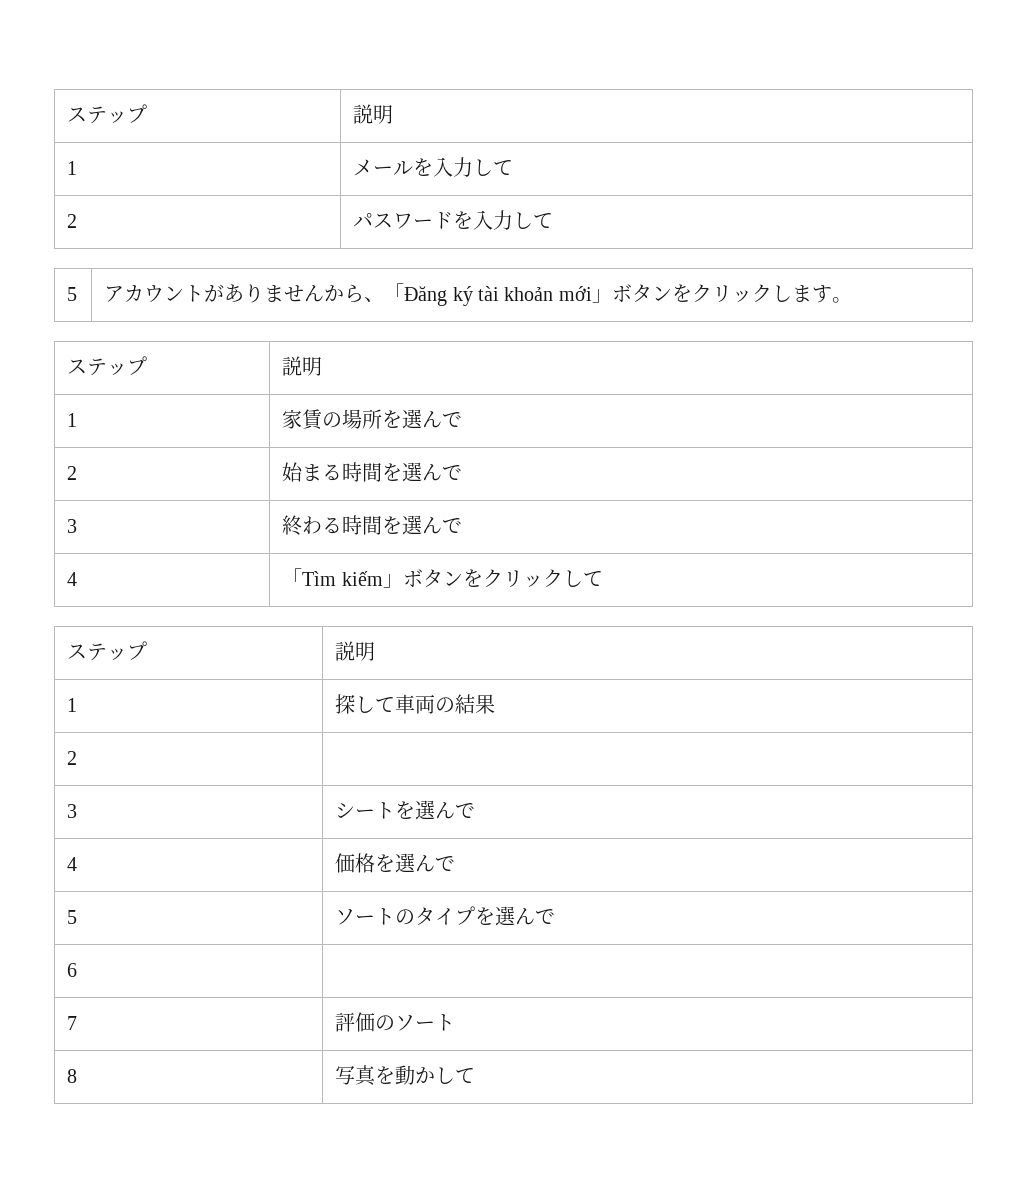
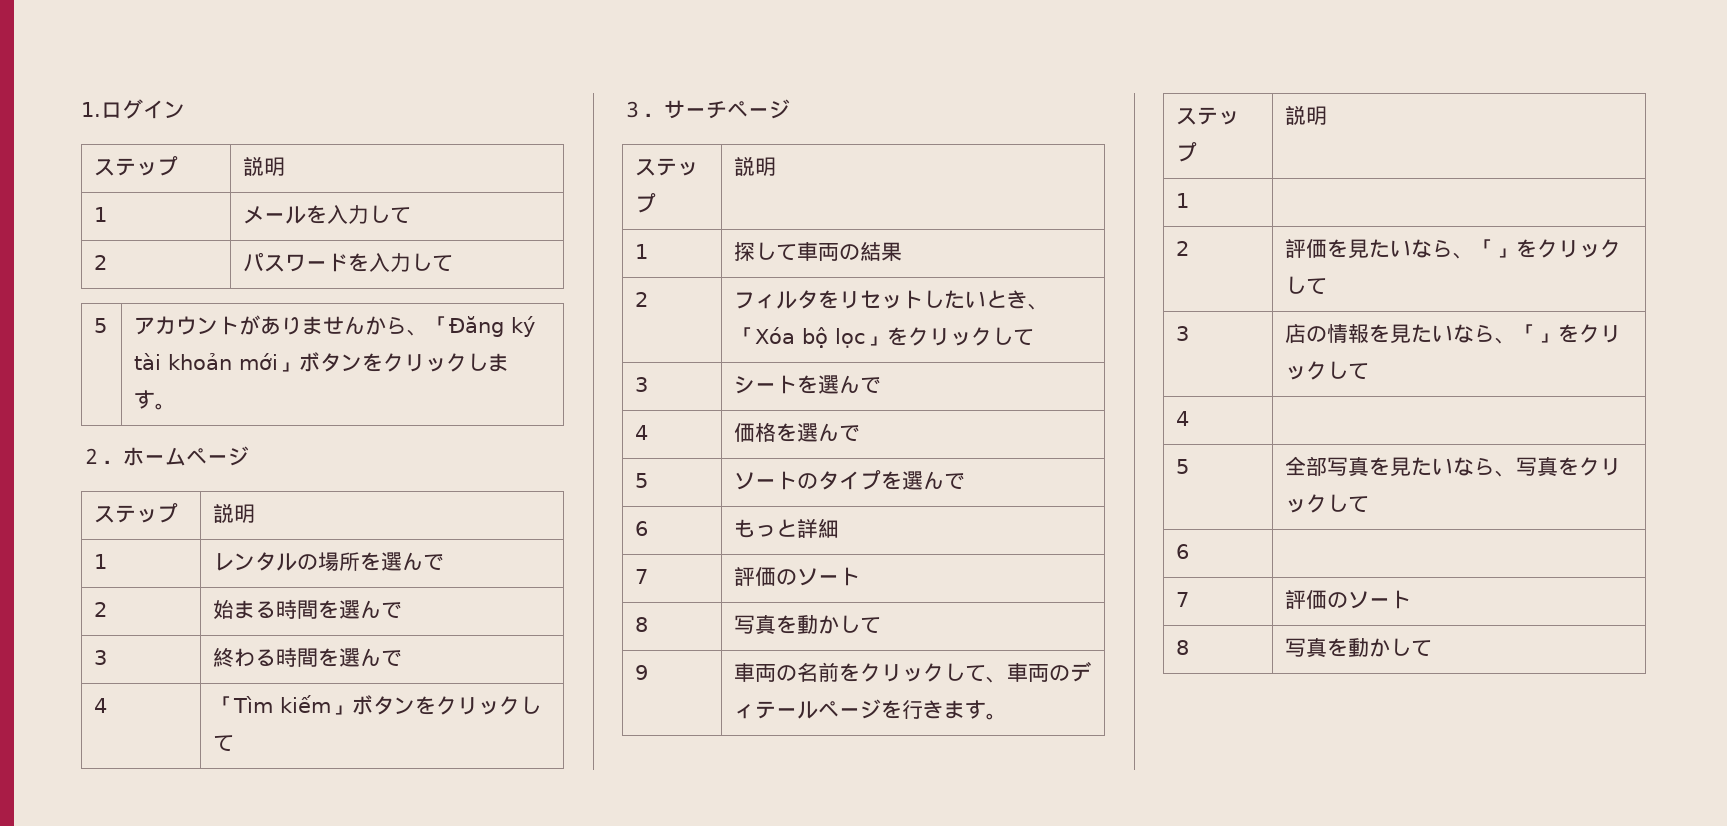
+ 1.ログイン
  5 | アカウントがありませんから、「Đăng ký tài khoản mới」ボタンをクリックします。
+ ２．ホームページ
  ステップ | 説明
- 1 | 家賃の場所を選んで
+ 1 | レンタルの場所を選んで
+ ３．サーチページ
  1 | 探して車両の結果
- 2 |
+ 2 | フィルタをリセットしたいとき、「Xóa bộ lọc」をクリックして
+ 6 | もっと詳細
+ 7 | 評価のソート
+ 8 | 写真を動かして
+ 9 | 車両の名前をクリックして、車両のディテールページを行きます。
+ ステップ | 説明
+ 1 |
+ 2 | 評価を見たいなら、「」をクリックして
+ 3 | 店の情報を見たいなら、「」をクリックして
+ 4 |
+ 5 | 全部写真を見たいなら、写真をクリックして

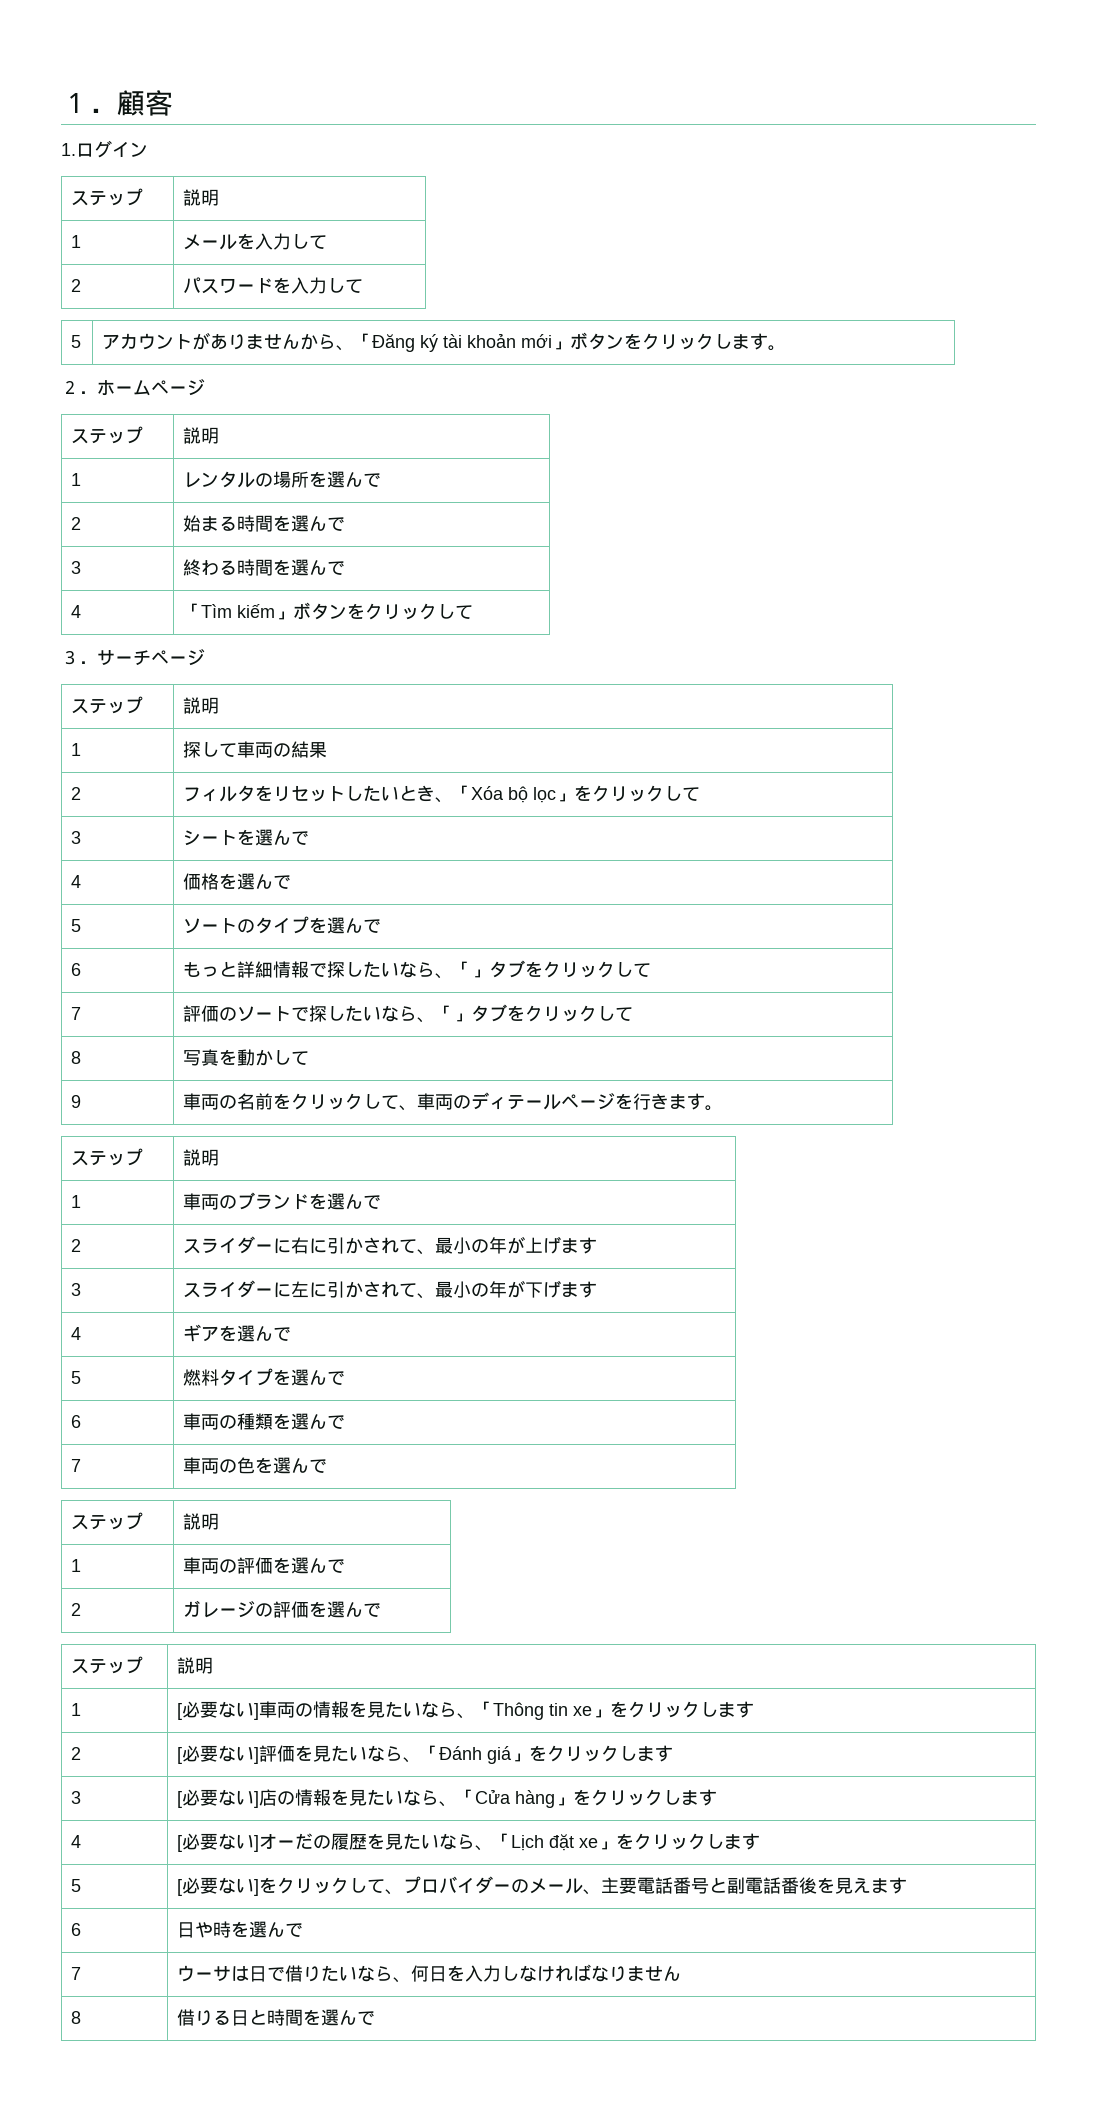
+ １．顧客
- 6 | もっと詳細
- 7 | 評価のソート
+ 6 | もっと詳細情報で探したいなら、「」タブをクリックして
+ 7 | 評価のソートで探したいなら、「」タブをクリックして
  9 | 車両の名前をクリックして、車両のディテールページを行きます。
  ステップ | 説明
- 1 |
- 2 | 評価を見たいなら、「」をクリックして
- 3 | 店の情報を見たいなら、「」をクリックして
- 4 |
- 5 | 全部写真を見たいなら、写真をクリックして
- 6 |
- 7 | 評価のソート
- 8 | 写真を動かして
+ 1 | 車両のブランドを選んで
+ 2 | スライダーに右に引かされて、最小の年が上げます
+ 3 | スライダーに左に引かされて、最小の年が下げます
+ 4 | ギアを選んで
+ 5 | 燃料タイプを選んで
+ 6 | 車両の種類を選んで
+ 7 | 車両の色を選んで
+ ステップ | 説明
+ 1 | 車両の評価を選んで
+ 2 | ガレージの評価を選んで
+ ステップ | 説明
+ 1 | [必要ない]車両の情報を見たいなら、「Thông tin xe」をクリックします
+ 2 | [必要ない]評価を見たいなら、「Đánh giá」をクリックします
+ 3 | [必要ない]店の情報を見たいなら、「Cửa hàng」をクリックします
+ 4 | [必要ない]オーだの履歴を見たいなら、「Lịch đặt xe」をクリックします
+ 5 | [必要ない]をクリックして、プロバイダーのメール、主要電話番号と副電話番後を見えます
+ 6 | 日や時を選んで
+ 7 | ウーサは日で借りたいなら、何日を入力しなければなりません
+ 8 | 借りる日と時間を選んで

